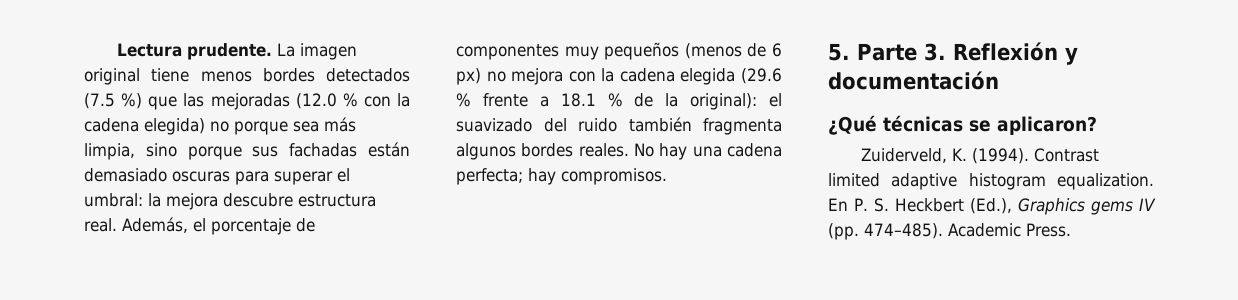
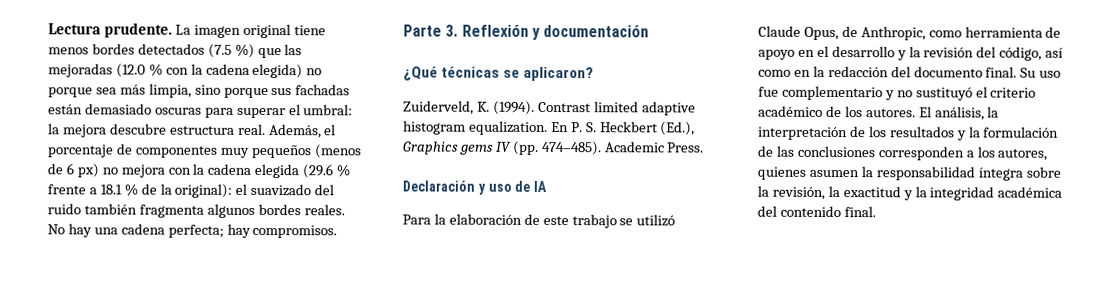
- 5. Parte 3. Reflexión y documentación
+ Parte 3. Reflexión y documentación
+ Declaración y uso de IA
+ Para la elaboración de este trabajo se utilizó Claude Opus, de Anthropic, como herramienta de apoyo en el desarrollo y la revisión del código, así como en la redacción del documento final. Su uso fue complementario y no sustituyó el criterio académico de los autores. El análisis, la interpretación de los resultados y la formulación de las conclusiones corresponden a los autores, quienes asumen la responsabilidad íntegra sobre la revisión, la exactitud y la integridad académica del contenido final.

